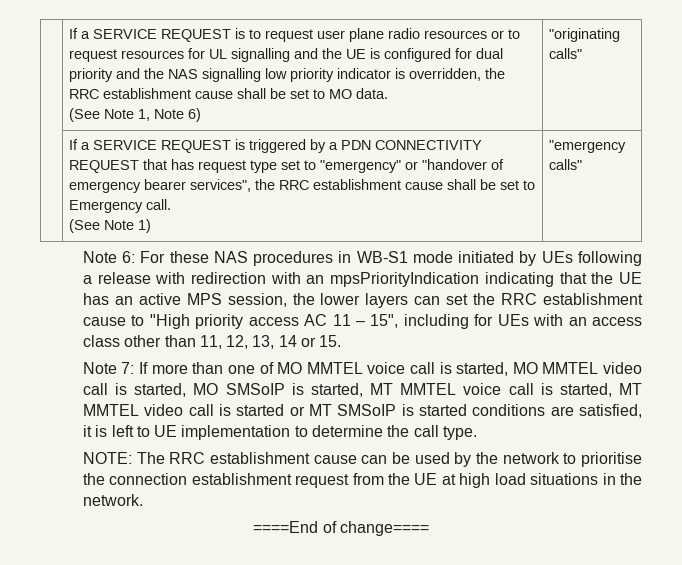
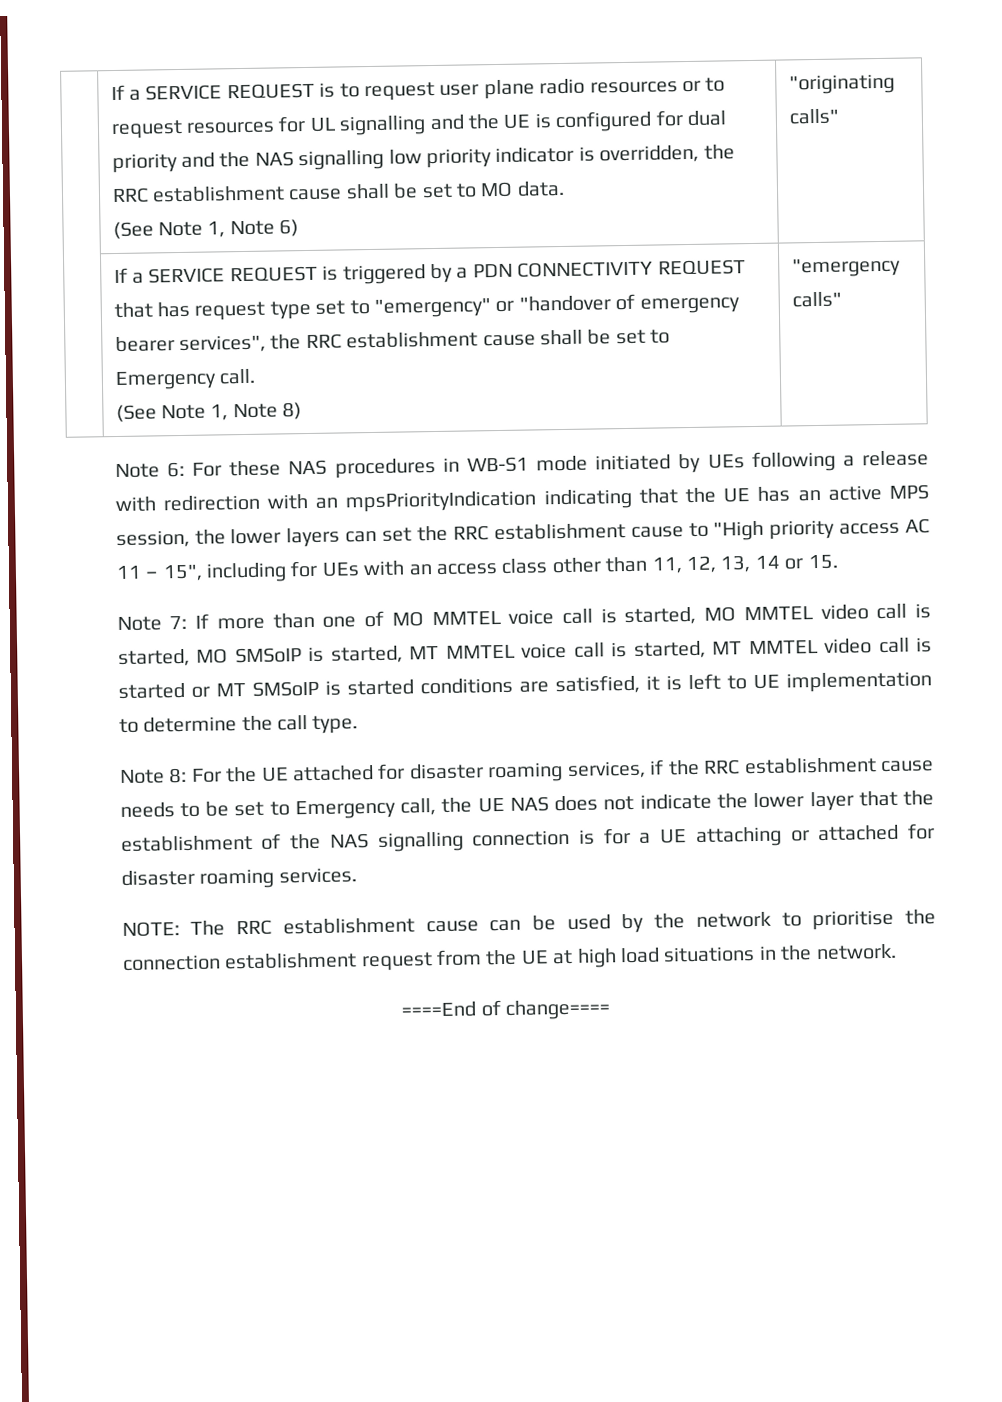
- (See Note 1)
+ (See Note 1, Note 8)
+ Note 8: For the UE attached for disaster roaming services, if the RRC establishment cause needs to be set to Emergency call, the UE NAS does not indicate the lower layer that the establishment of the NAS signalling connection is for a UE attaching or attached for disaster roaming services.

